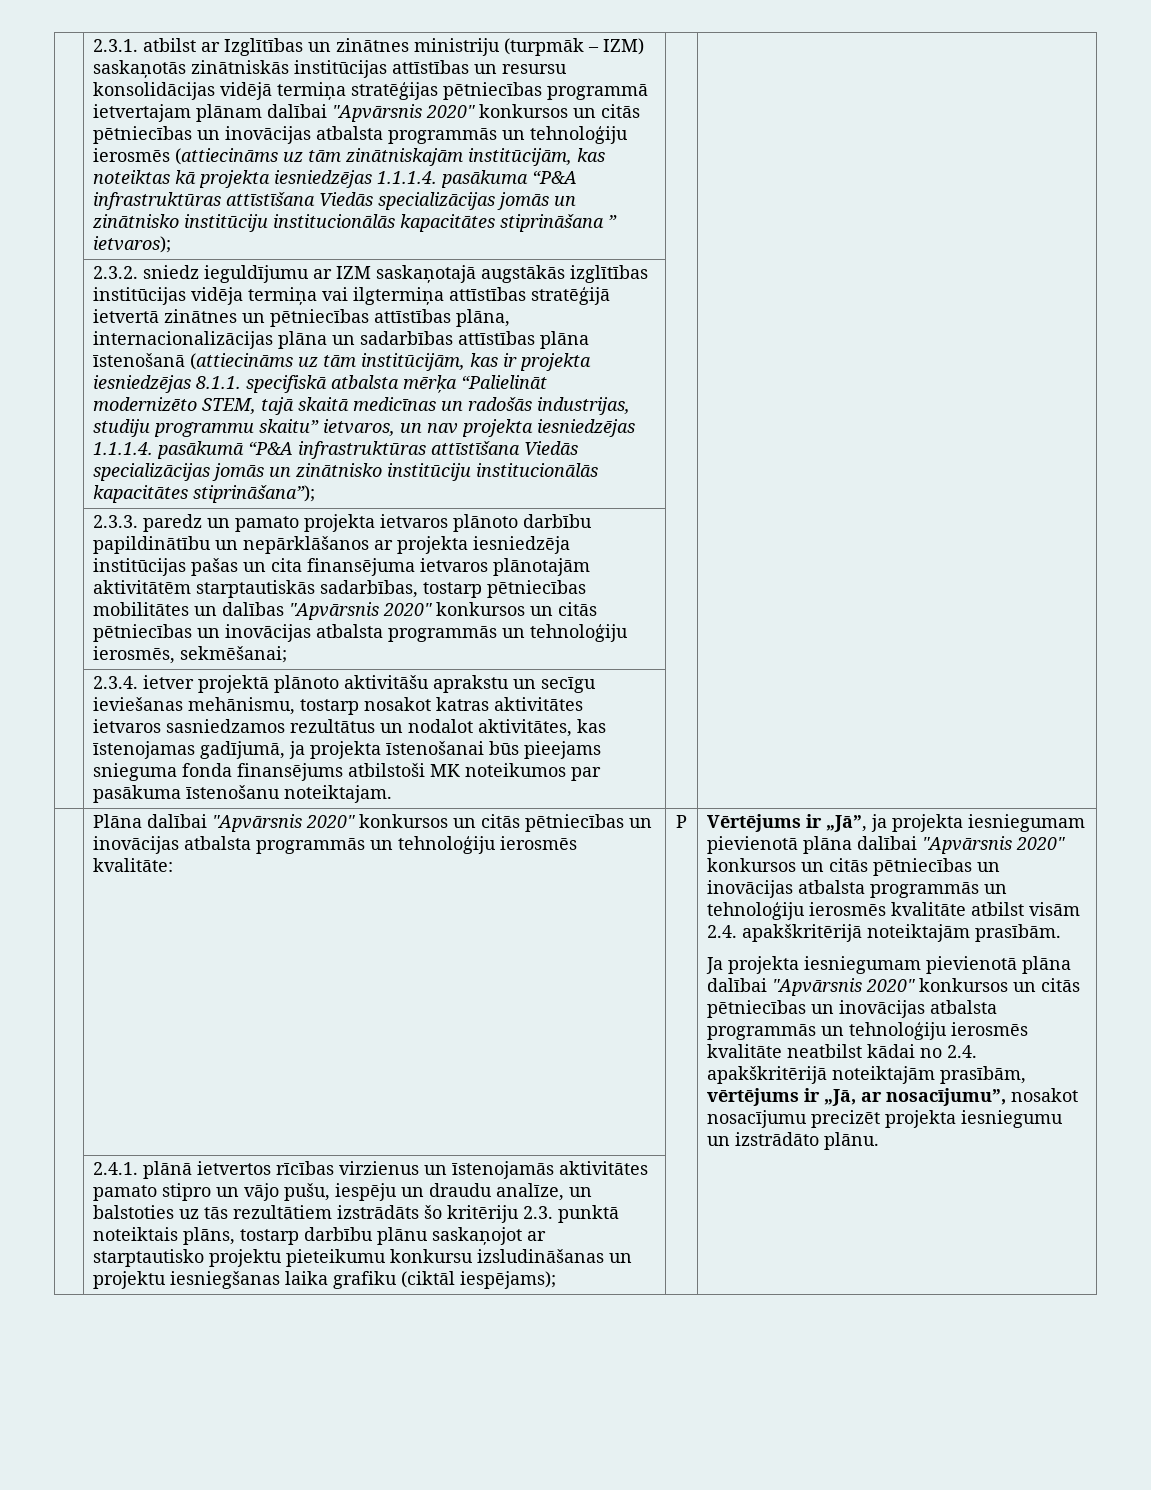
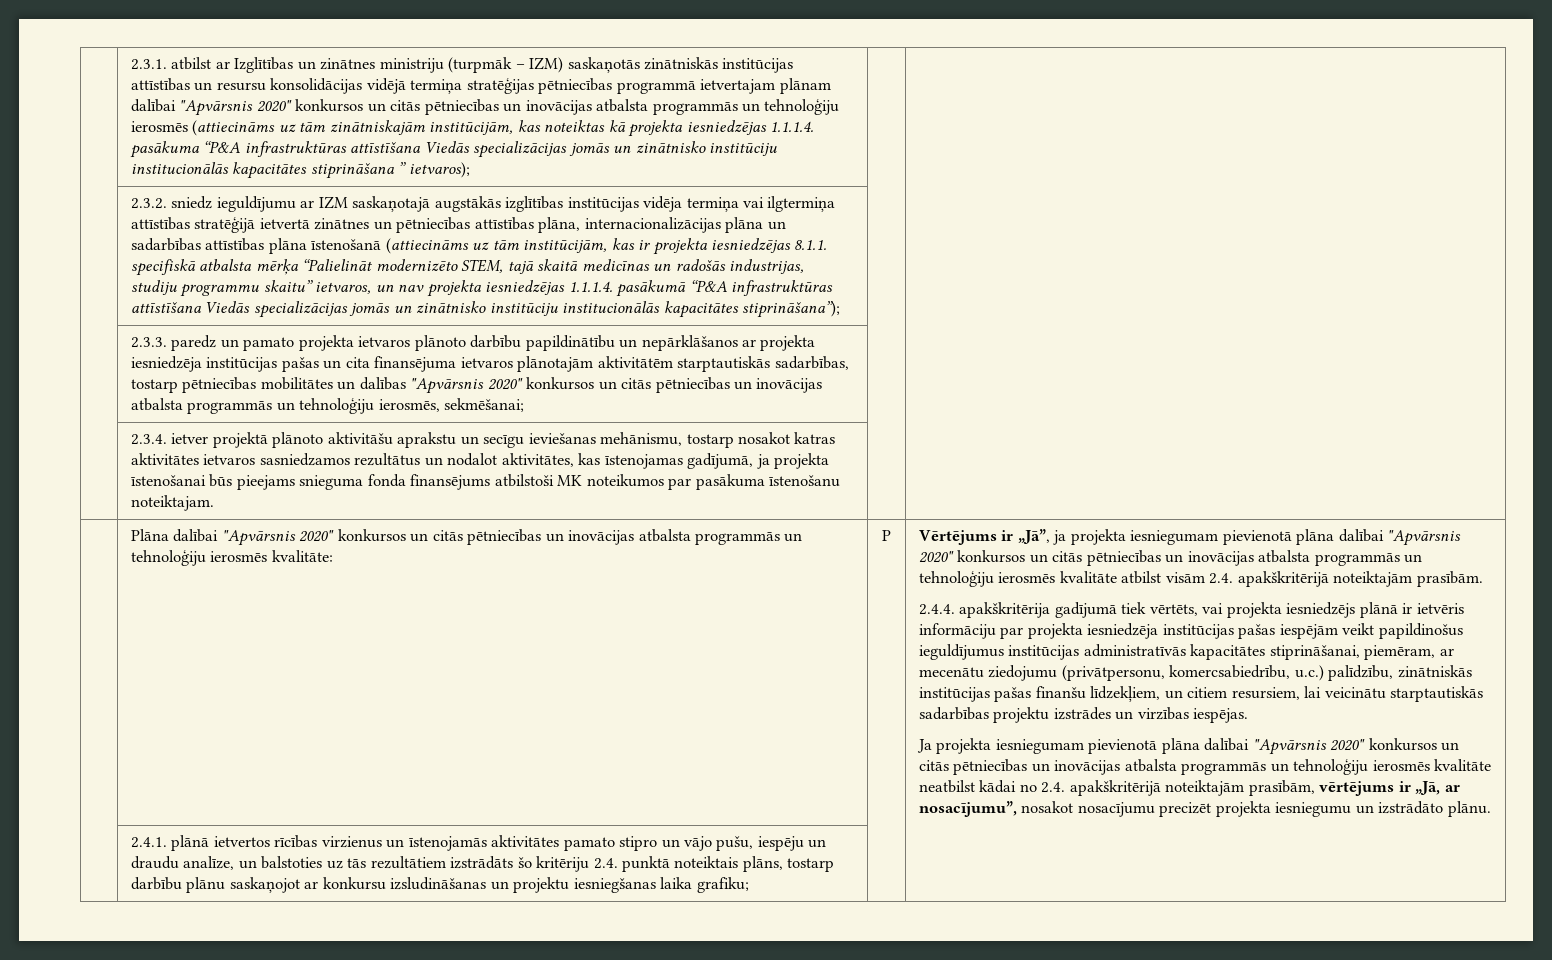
+ 2.4.4. apakškritērija gadījumā tiek vērtēts, vai projekta iesniedzējs plānā ir ietvēris informāciju par projekta iesniedzēja institūcijas pašas iespējām veikt papildinošus ieguldījumus institūcijas administratīvās kapacitātes stiprināšanai, piemēram, ar mecenātu ziedojumu (privātpersonu, komercsabiedrību, u.c.) palīdzību, zinātniskās institūcijas pašas finanšu līdzekļiem, un citiem resursiem, lai veicinātu starptautiskās sadarbības projektu izstrādes un virzības iespējas.
- 2.4.1. plānā ietvertos rīcības virzienus un īstenojamās aktivitātes pamato stipro un vājo pušu, iespēju un draudu analīze, un balstoties uz tās rezultātiem izstrādāts šo kritēriju 2.3. punktā noteiktais plāns, tostarp darbību plānu saskaņojot ar starptautisko projektu pieteikumu konkursu izsludināšanas un projektu iesniegšanas laika grafiku (ciktāl iespējams);
+ 2.4.1. plānā ietvertos rīcības virzienus un īstenojamās aktivitātes pamato stipro un vājo pušu, iespēju un draudu analīze, un balstoties uz tās rezultātiem izstrādāts šo kritēriju 2.4. punktā noteiktais plāns, tostarp darbību plānu saskaņojot ar konkursu izsludināšanas un projektu iesniegšanas laika grafiku;

